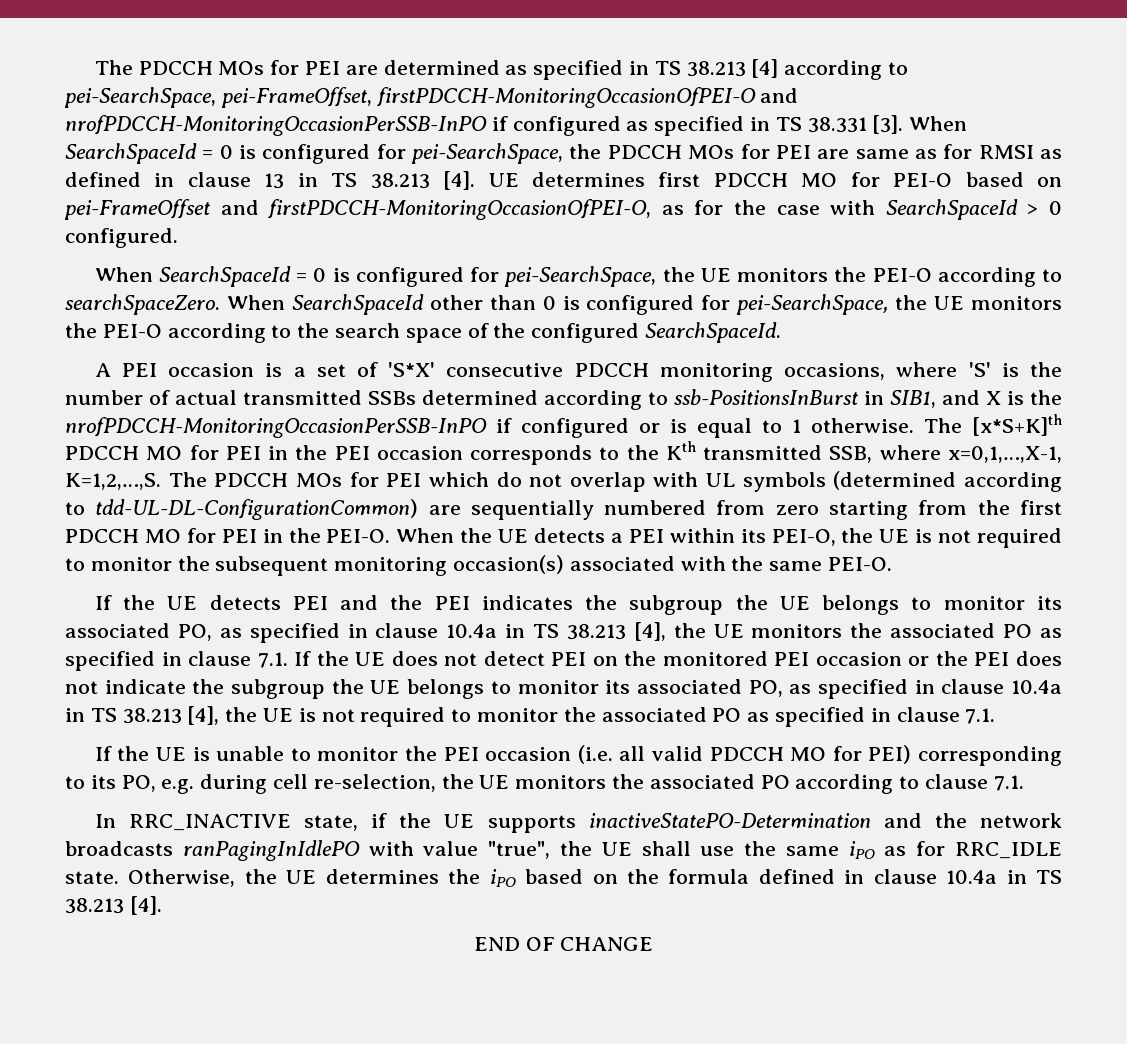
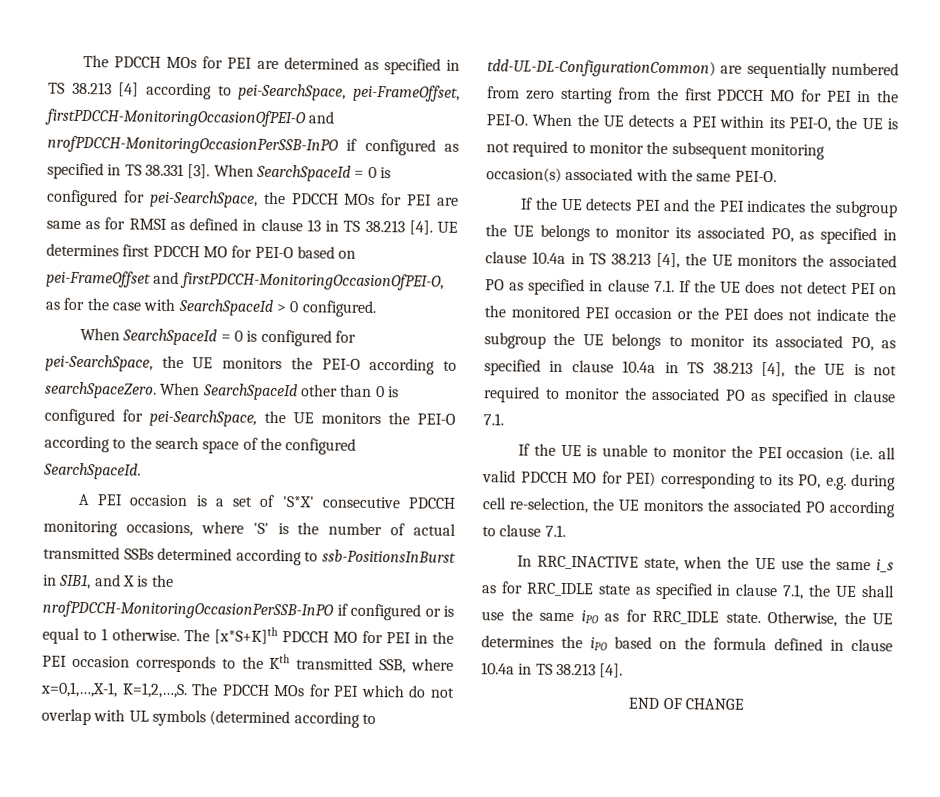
- In RRC_INACTIVE state, if the UE supports inactiveStatePO-Determination and the network broadcasts ranPagingInIdlePO with value "true", the UE shall use the same iPO as for RRC_IDLE state.
+ In RRC_INACTIVE state, when the UE use the same i_s as for RRC_IDLE state as specified in clause 7.1, the UE shall use the same iPO as for RRC_IDLE state.

